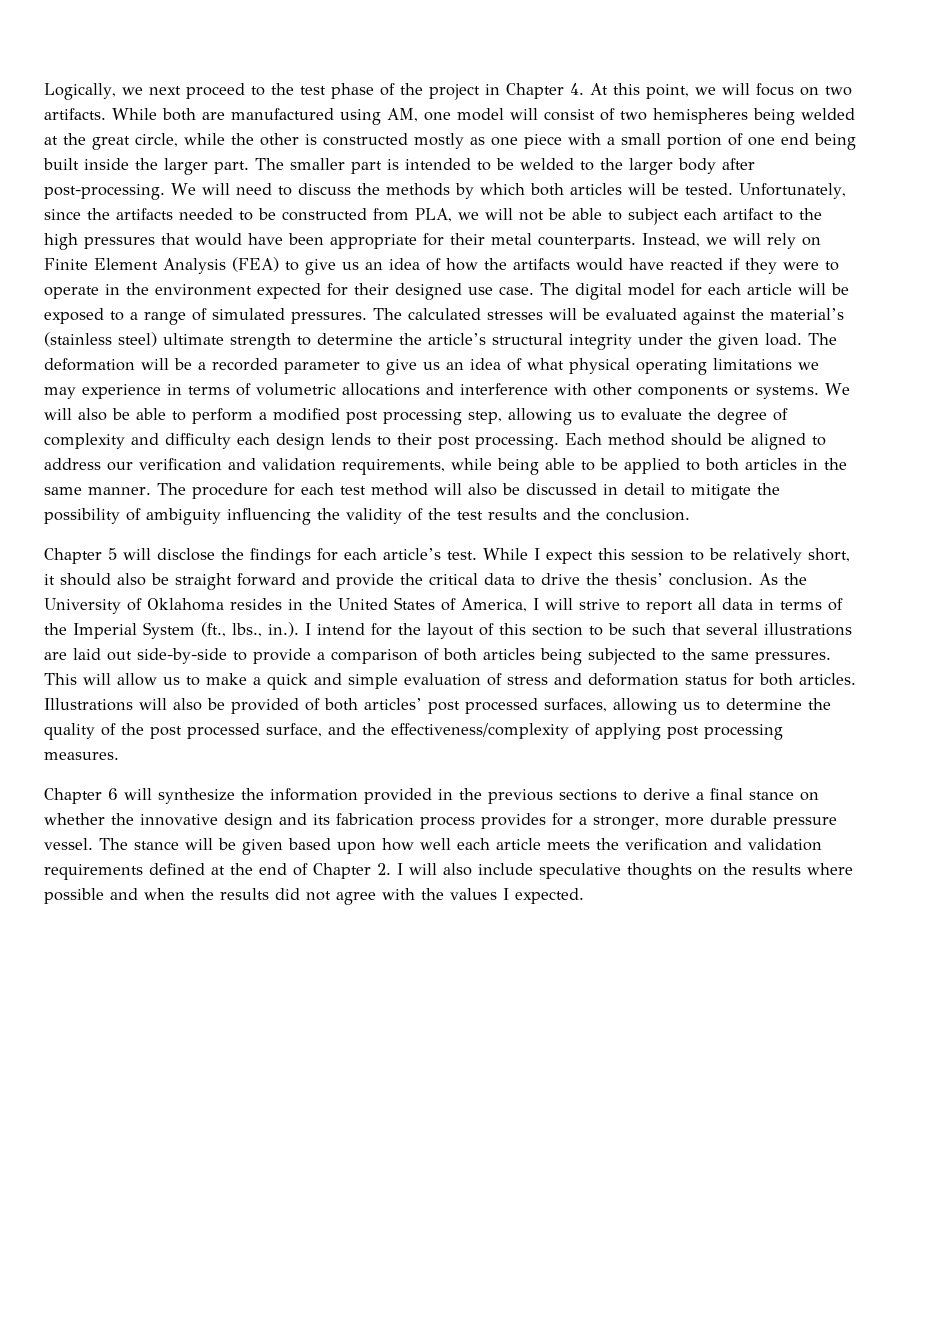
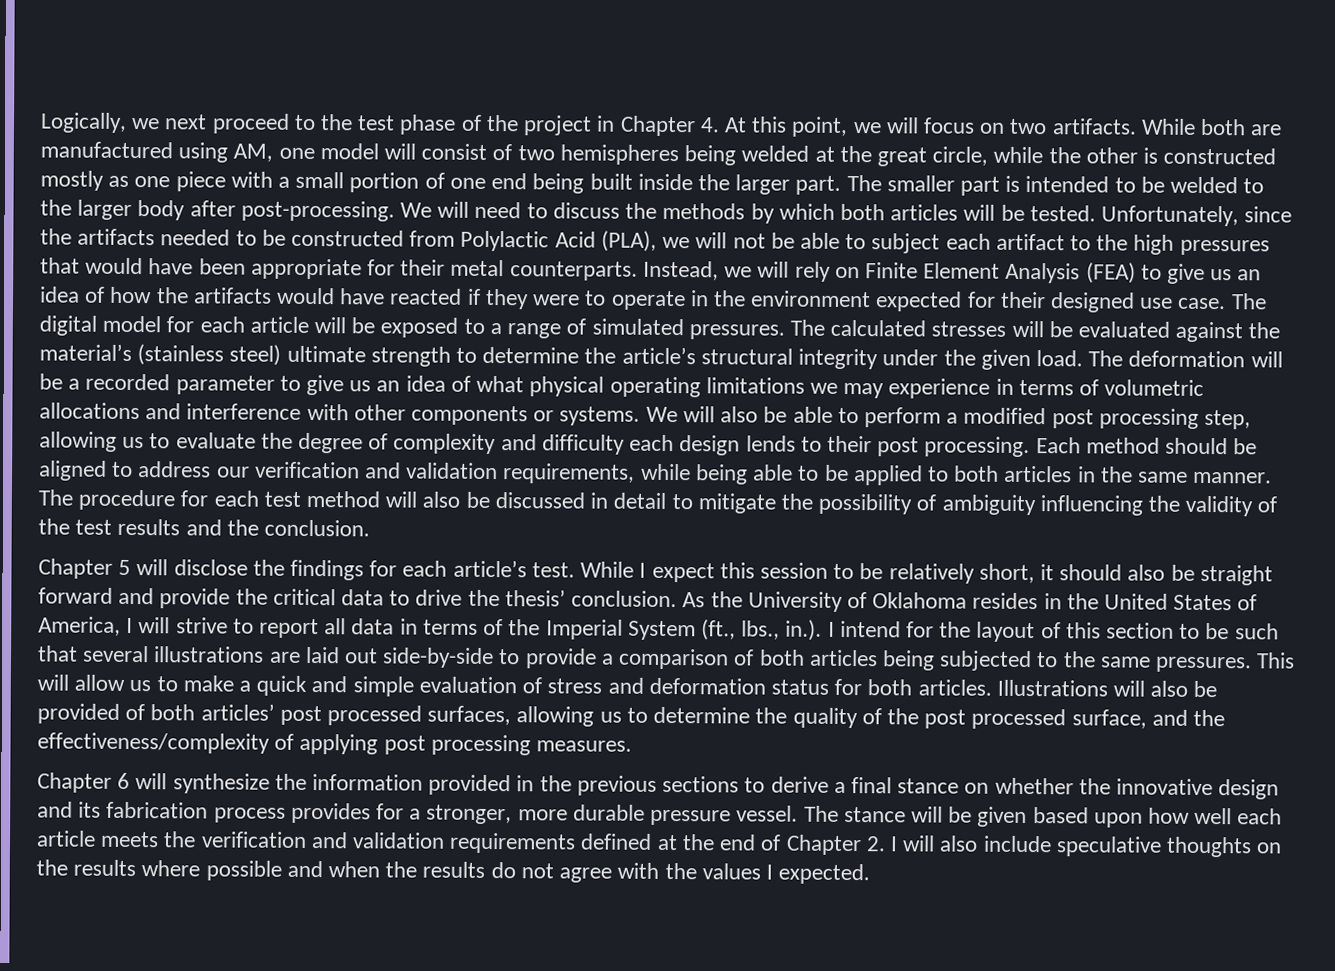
- Unfortunately, since the artifacts needed to be constructed from PLA, we will not be able to subject each artifact to the high pressures that would have been appropriate for their metal counterparts.
+ Unfortunately, since the artifacts needed to be constructed from Polylactic Acid (PLA), we will not be able to subject each artifact to the high pressures that would have been appropriate for their metal counterparts.
- The stance will be given based upon how well each article meets the verification and validation requirements defined at the end of Chapter 2. I will also include speculative thoughts on the results where possible and when the results did not agree with the values I expected.
+ The stance will be given based upon how well each article meets the verification and validation requirements defined at the end of Chapter 2. I will also include speculative thoughts on the results where possible and when the results do not agree with the values I expected.

